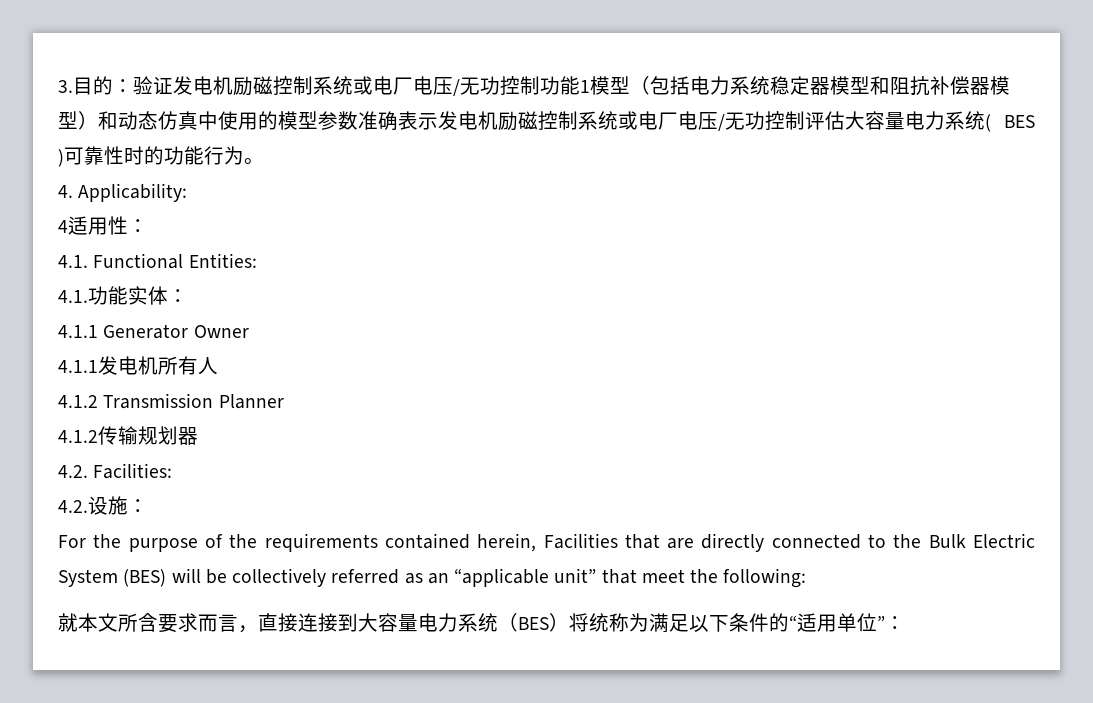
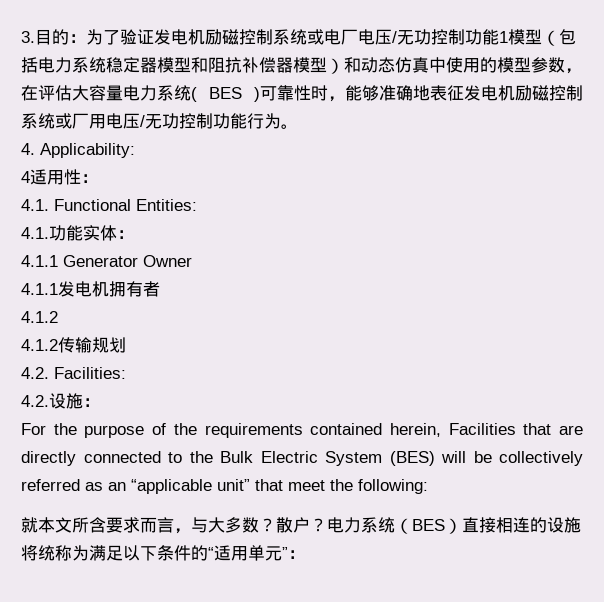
- 3.目的：验证发电机励磁控制系统或电厂电压/无功控制功能1模型（包括电力系统稳定器模型和阻抗补偿器模型）和动态仿真中使用的模型参数准确表示发电机励磁控制系统或电厂电压/无功控制评估大容量电力系统( BES )可靠性时的功能行为。
+ 3.目的：为了验证发电机励磁控制系统或电厂电压/无功控制功能1模型（包括电力系统稳定器模型和阻抗补偿器模型）和动态仿真中使用的模型参数，在评估大容量电力系统( BES )可靠性时，能够准确地表征发电机励磁控制系统或厂用电压/无功控制功能行为。
- 4.1.1发电机所有人
- 4.1.2 Transmission Planner
+ 4.1.1发电机拥有者
+ 4.1.2
- 4.1.2传输规划器
+ 4.1.2传输规划
- 就本文所含要求而言，直接连接到大容量电力系统（BES）将统称为满足以下条件的“适用单位”：
+ 就本文所含要求而言，与大多数？散户？电力系统（BES）直接相连的设施将统称为满足以下条件的“适用单元”：

